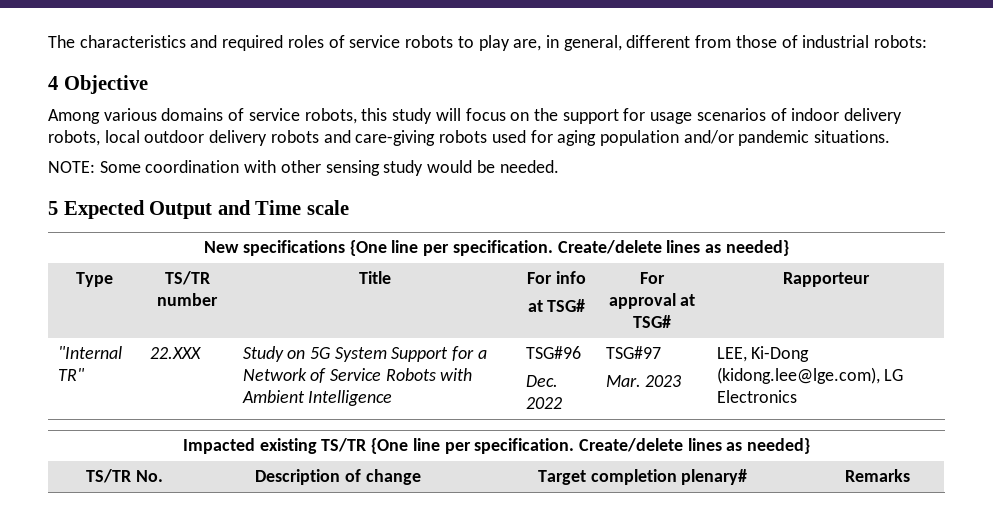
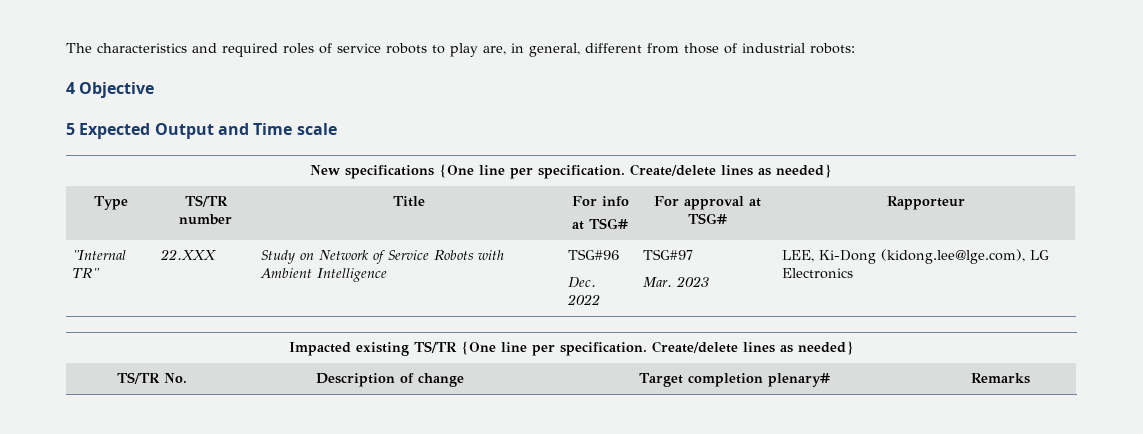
- Among various domains of service robots, this study will focus on the support for usage scenarios of indoor delivery robots, local outdoor delivery robots and care-giving robots used for aging population and/or pandemic situations.
- NOTE: Some coordination with other sensing study would be needed.
- "Internal TR" | 22.XXX | Study on 5G System Support for a Network of Service Robots with Ambient Intelligence | TSG#96
+ "Internal TR" | 22.XXX | Study on Network of Service Robots with Ambient Intelligence | TSG#96

